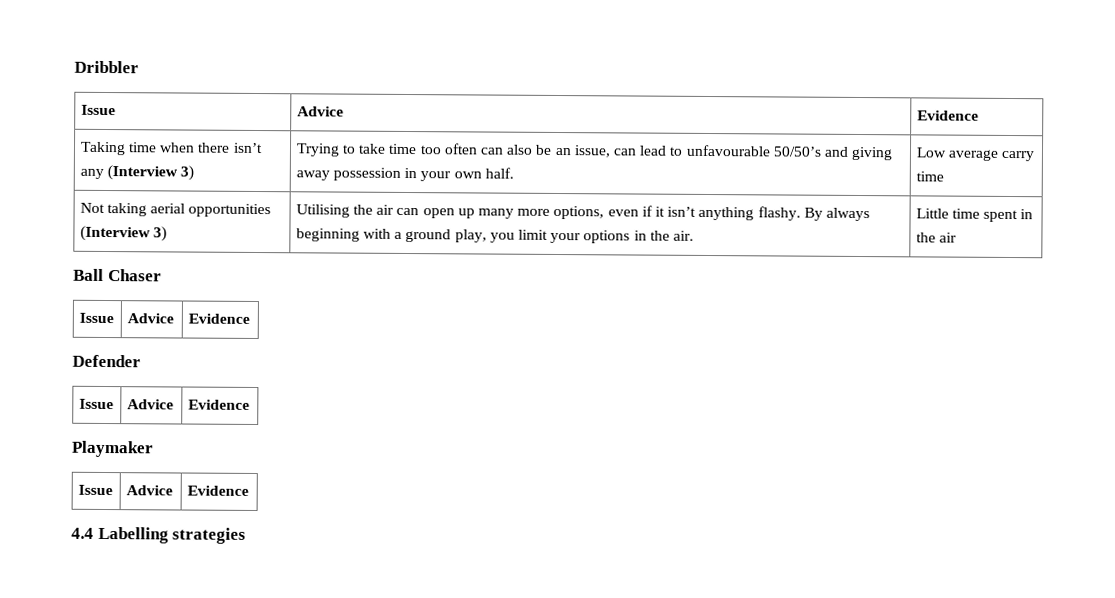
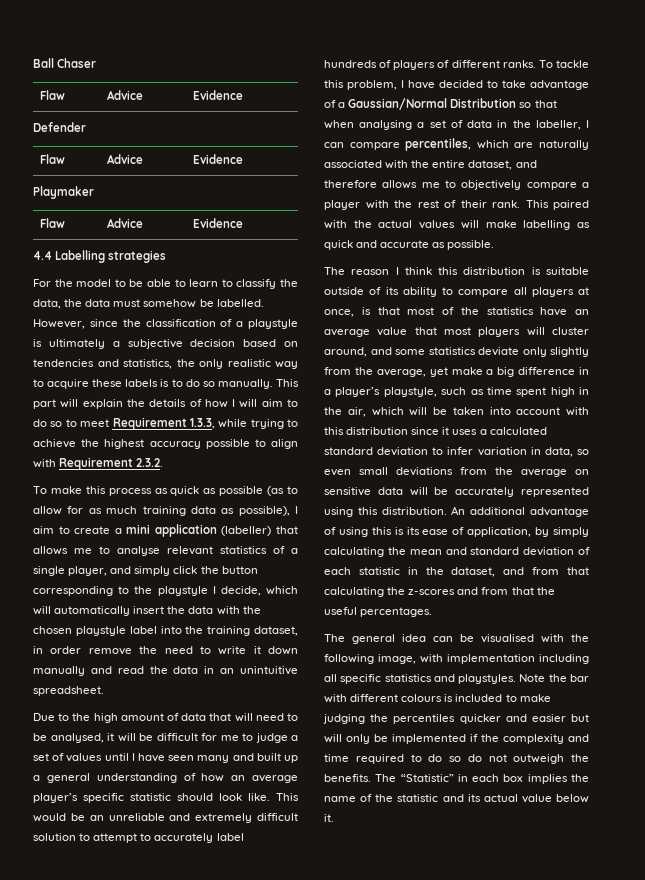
- Dribbler
- Issue | Advice | Evidence
- Taking time when there isn’t any (Interview 3) | Trying to take time too often can also be an issue, can lead to unfavourable 50/50’s and giving away possession in your own half. | Low average carry time
- Not taking aerial opportunities (Interview 3) | Utilising the air can open up many more options, even if it isn’t anything flashy. By always beginning with a ground play, you limit your options in the air. | Little time spent in the air
  Ball Chaser
- Issue | Advice | Evidence
+ Flaw | Advice | Evidence
  Defender
- Issue | Advice | Evidence
+ Flaw | Advice | Evidence
  Playmaker
- Issue | Advice | Evidence
+ Flaw | Advice | Evidence
+ For the model to be able to learn to classify the data, the data must somehow be labelled. However, since the classification of a playstyle is ultimately a subjective decision based on tendencies and statistics, the only realistic way to acquire these labels is to do so manually. This part will explain the details of how I will aim to do so to meet Requirement 1.3.3, while trying to achieve the highest accuracy possible to align with Requirement 2.3.2.
+ To make this process as quick as possible (as to allow for as much training data as possible), I aim to create a mini application (labeller) that allows me to analyse relevant statistics of a single player, and simply click the button corresponding to the playstyle I decide, which will automatically insert the data with the chosen playstyle label into the training dataset, in order remove the need to write it down manually and read the data in an unintuitive spreadsheet.
+ Due to the high amount of data that will need to be analysed, it will be difficult for me to judge a set of values until I have seen many and built up a general understanding of how an average player’s specific statistic should look like. This would be an unreliable and extremely difficult solution to attempt to accurately label hundreds of players of different ranks. To tackle this problem, I have decided to take advantage of a Gaussian/Normal Distribution so that when analysing a set of data in the labeller, I can compare percentiles, which are naturally associated with the entire dataset, and therefore allows me to objectively compare a player with the rest of their rank. This paired with the actual values will make labelling as quick and accurate as possible.
+ The reason I think this distribution is suitable outside of its ability to compare all players at once, is that most of the statistics have an average value that most players will cluster around, and some statistics deviate only slightly from the average, yet make a big difference in a player’s playstyle, such as time spent high in the air, which will be taken into account with this distribution since it uses a calculated standard deviation to infer variation in data, so even small deviations from the average on sensitive data will be accurately represented using this distribution. An additional advantage of using this is its ease of application, by simply calculating the mean and standard deviation of each statistic in the dataset, and from that calculating the z-scores and from that the useful percentages.
+ The general idea can be visualised with the following image, with implementation including all specific statistics and playstyles. Note the bar with different colours is included to make judging the percentiles quicker and easier but will only be implemented if the complexity and time required to do so do not outweigh the benefits. The “Statistic” in each box implies the name of the statistic and its actual value below it.

